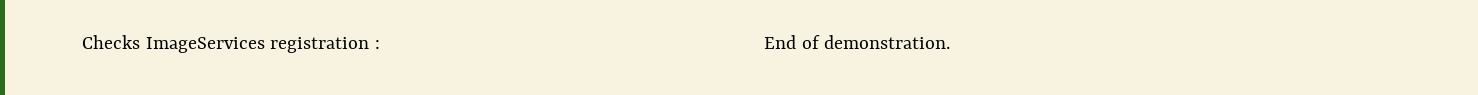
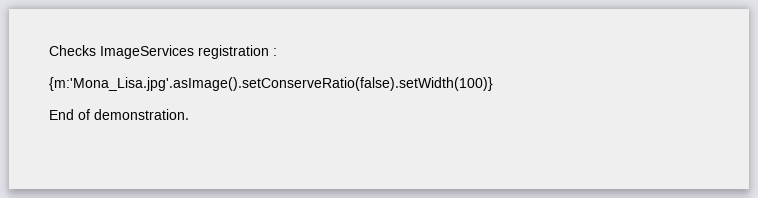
+ {m:'Mona_Lisa.jpg'.asImage().setConserveRatio(false).setWidth(100)}

